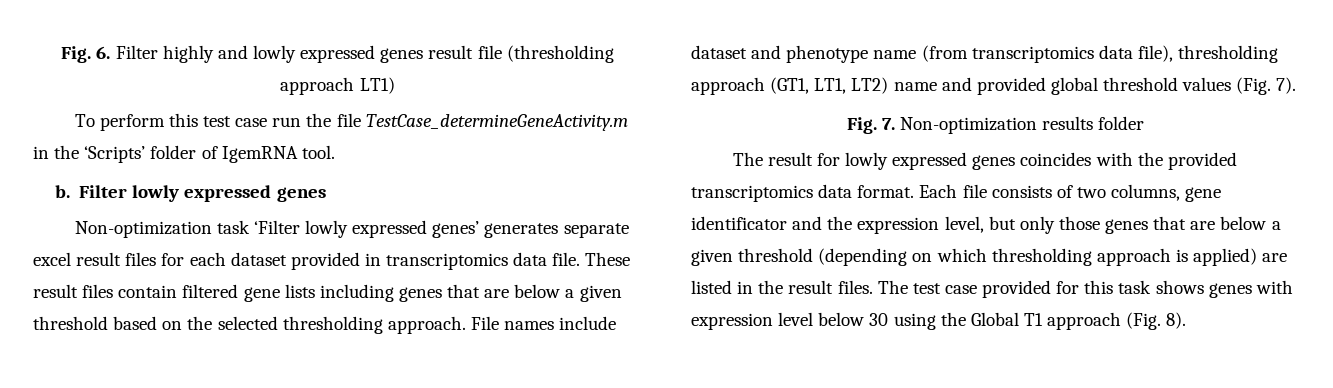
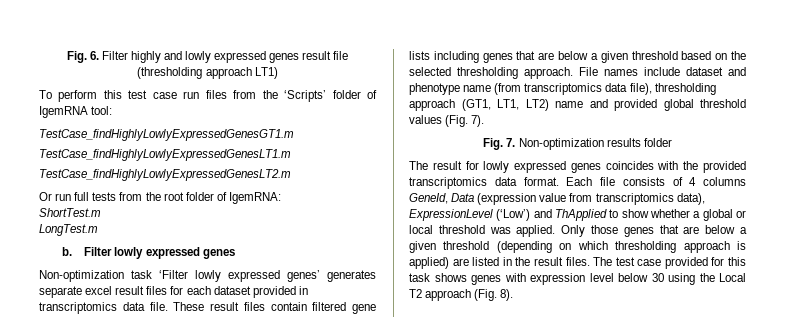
- To perform this test case run the file TestCase_determineGeneActivity.m in the ‘Scripts’ folder of IgemRNA tool.
+ To perform this test case run files from the ‘Scripts’ folder of IgemRNA tool:
+ TestCase_findHighlyLowlyExpressedGenesGT1.m
+ TestCase_findHighlyLowlyExpressedGenesLT1.m
+ TestCase_findHighlyLowlyExpressedGenesLT2.m
+ Or run full tests from the root folder of IgemRNA:
+ ShortTest.m
+ LongTest.m
- Each file consists of two columns, gene identificator and the expression level, but only those genes that are below a given threshold (depending on which thresholding approach is applied) are listed in the result files.
+ Each file consists of 4 columns GeneId, Data (expression value from transcriptomics data), ExpressionLevel (‘Low’) and ThApplied to show whether a global or local threshold was applied. Only those genes that are below a given threshold (depending on which thresholding approach is applied) are listed in the result files.
- The test case provided for this task shows genes with expression level below 30 using the Global T1 approach (Fig. 8).
+ The test case provided for this task shows genes with expression level below 30 using the Local T2 approach (Fig. 8).

